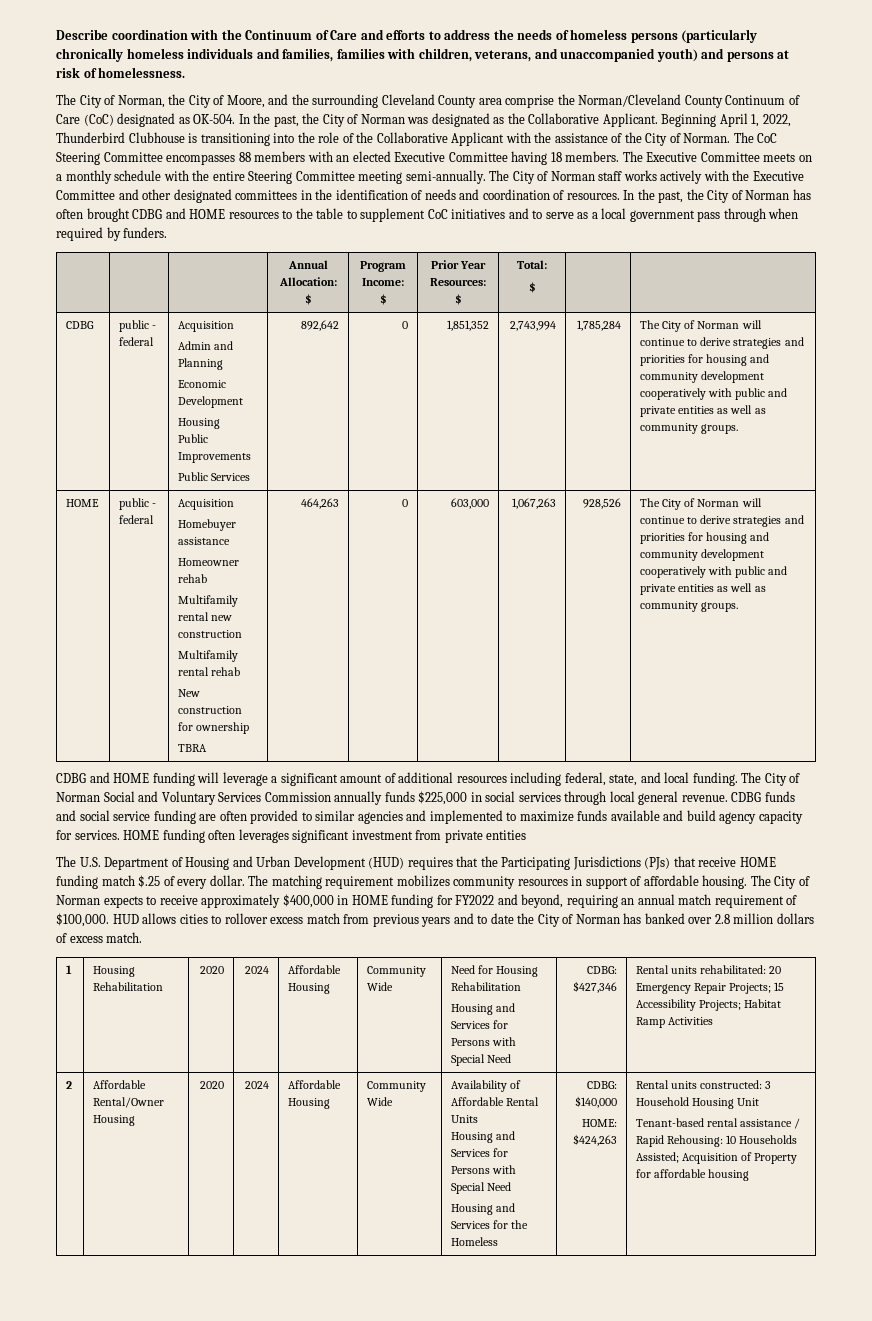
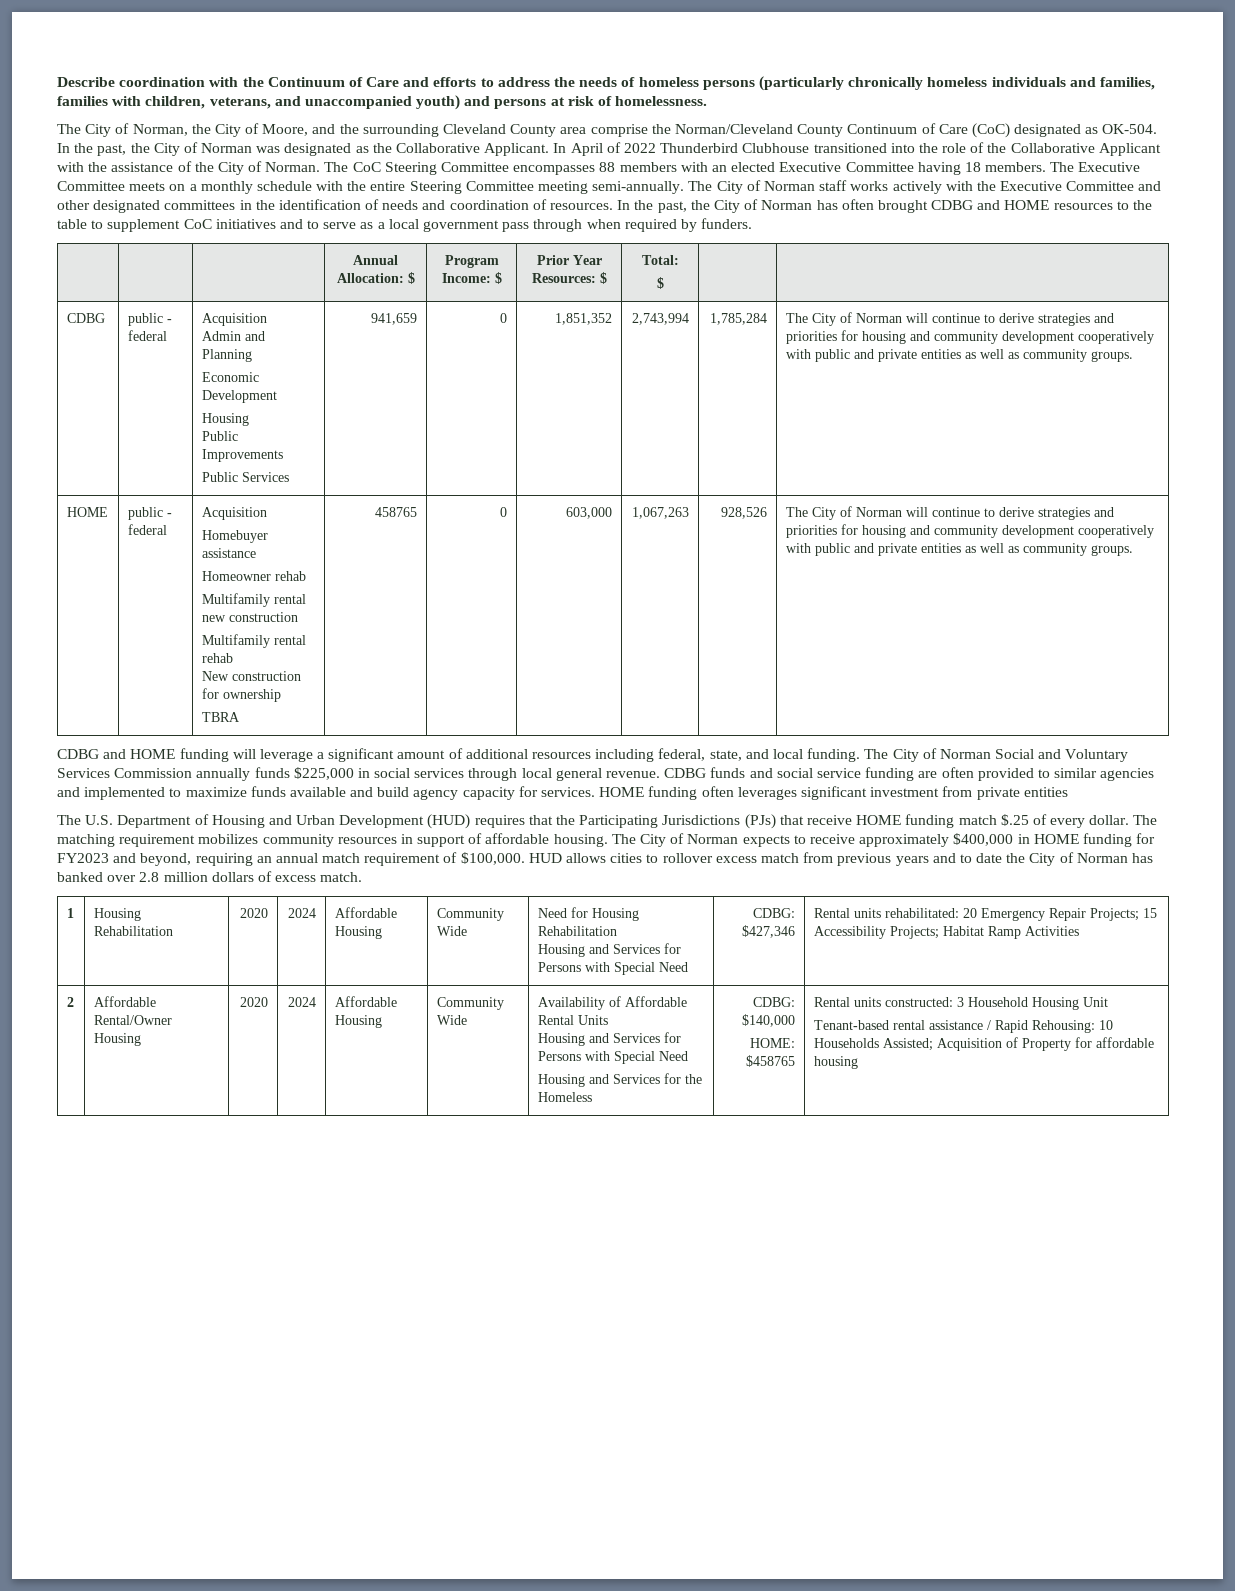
- Beginning April 1, 2022, Thunderbird Clubhouse is transitioning into the role of the Collaborative Applicant with the assistance of the City of Norman.
+ In April of 2022 Thunderbird Clubhouse transitioned into the role of the Collaborative Applicant with the assistance of the City of Norman.
- 892,642
+ 941,659
- 464,263
+ 458765
- The City of Norman expects to receive approximately $400,000 in HOME funding for FY2022 and beyond, requiring an annual match requirement of $100,000.
+ The City of Norman expects to receive approximately $400,000 in HOME funding for FY2023 and beyond, requiring an annual match requirement of $100,000.
- HOME: $424,263
+ HOME: $458765

